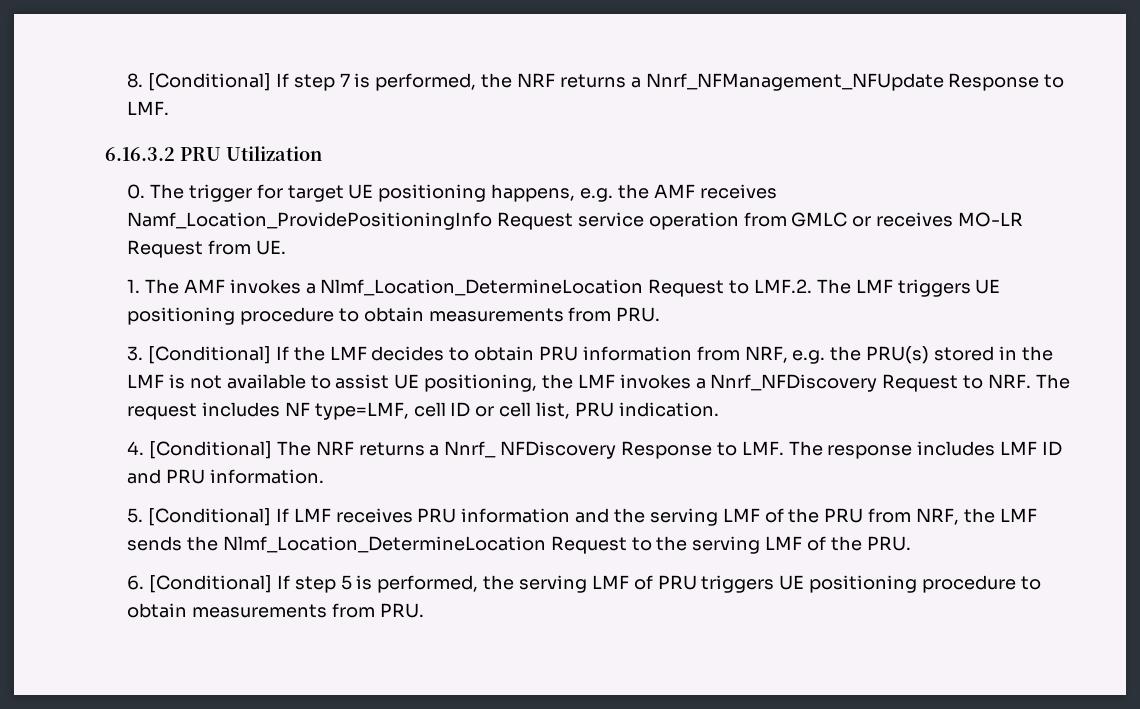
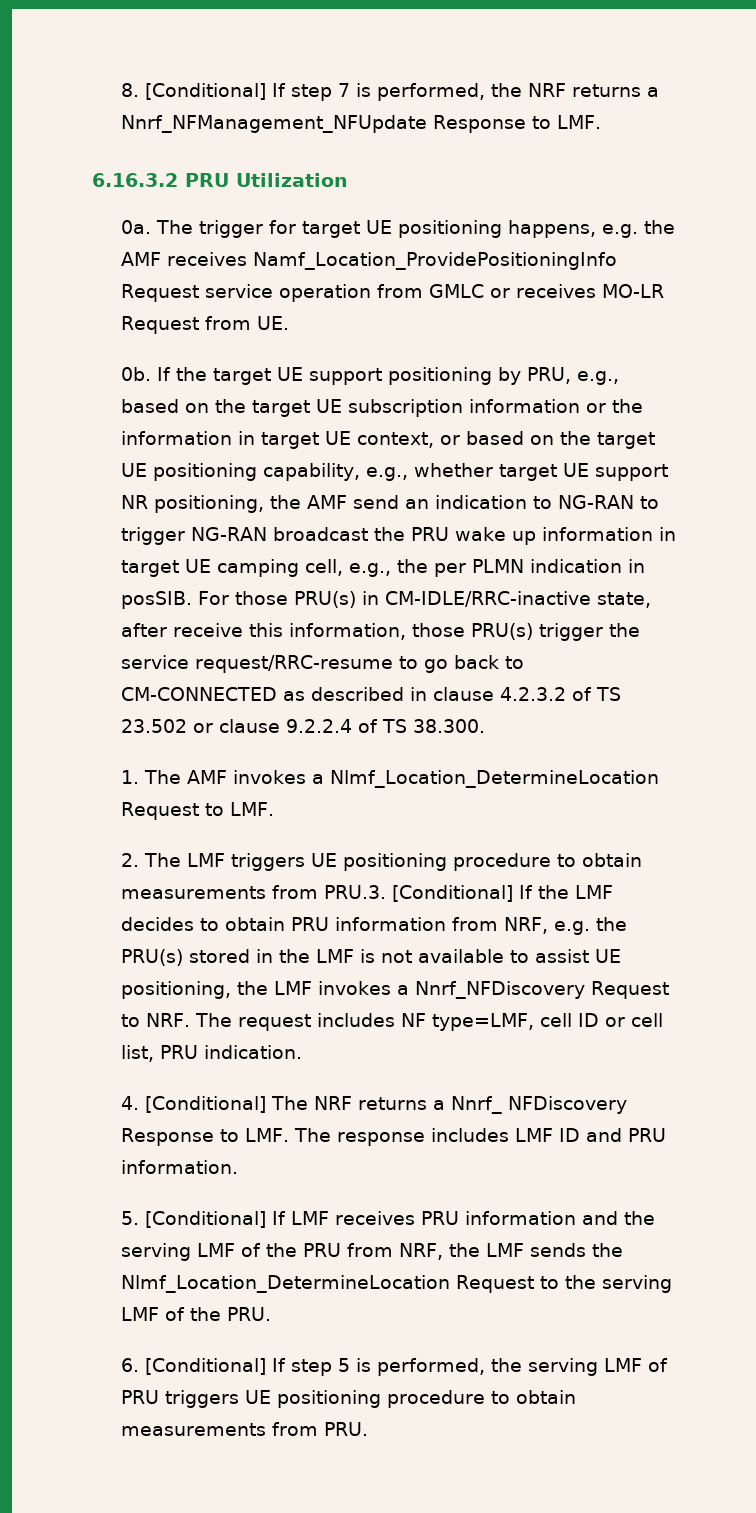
- 0. The trigger for target UE positioning happens, e.g. the AMF receives Namf_Location_ProvidePositioningInfo Request service operation from GMLC or receives MO-LR Request from UE.
+ 0a. The trigger for target UE positioning happens, e.g. the AMF receives Namf_Location_ProvidePositioningInfo Request service operation from GMLC or receives MO-LR Request from UE.
+ 0b. If the target UE support positioning by PRU, e.g., based on the target UE subscription information or the information in target UE context, or based on the target UE positioning capability, e.g., whether target UE support NR positioning, the AMF send an indication to NG-RAN to trigger NG-RAN broadcast the PRU wake up information in target UE camping cell, e.g., the per PLMN indication in posSIB. For those PRU(s) in CM-IDLE/RRC-inactive state, after receive this information, those PRU(s) trigger the service request/RRC-resume to go back to CM-CONNECTED as described in clause 4.2.3.2 of TS 23.502 or clause 9.2.2.4 of TS 38.300.
- 1. The AMF invokes a Nlmf_Location_DetermineLocation Request to LMF.2. The LMF triggers UE positioning procedure to obtain measurements from PRU.
- 3. [Conditional] If the LMF decides to obtain PRU information from NRF, e.g. the PRU(s) stored in the LMF is not available to assist UE positioning, the LMF invokes a Nnrf_NFDiscovery Request to NRF. The request includes NF type=LMF, cell ID or cell list, PRU indication.
+ 1. The AMF invokes a Nlmf_Location_DetermineLocation Request to LMF.
+ 2. The LMF triggers UE positioning procedure to obtain measurements from PRU.3. [Conditional] If the LMF decides to obtain PRU information from NRF, e.g. the PRU(s) stored in the LMF is not available to assist UE positioning, the LMF invokes a Nnrf_NFDiscovery Request to NRF. The request includes NF type=LMF, cell ID or cell list, PRU indication.

